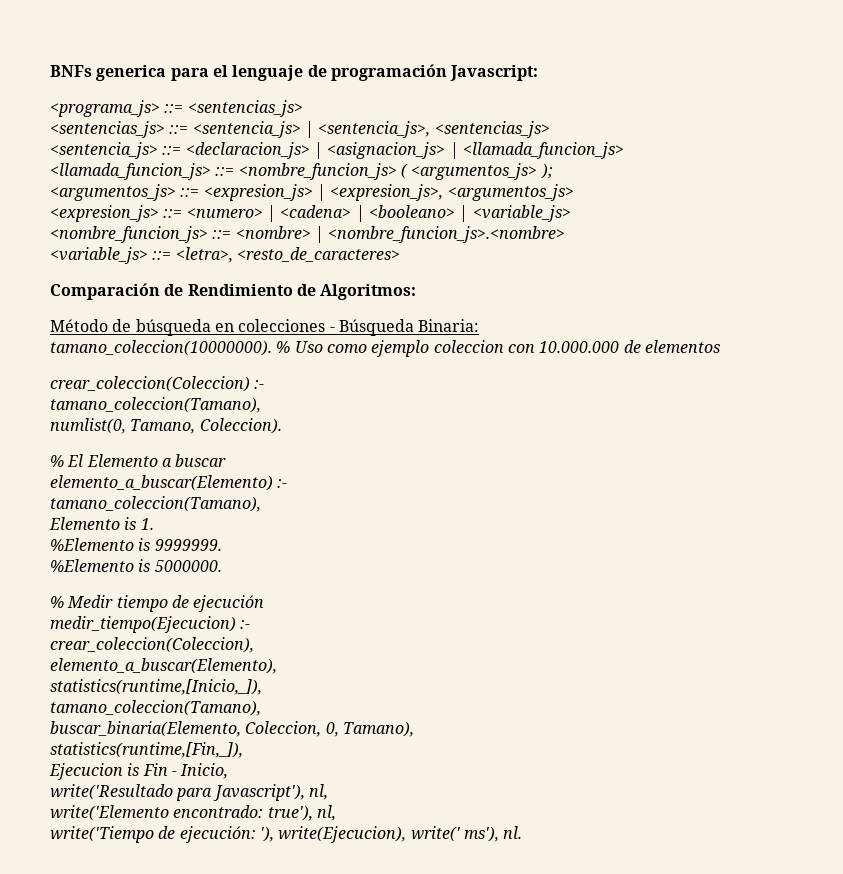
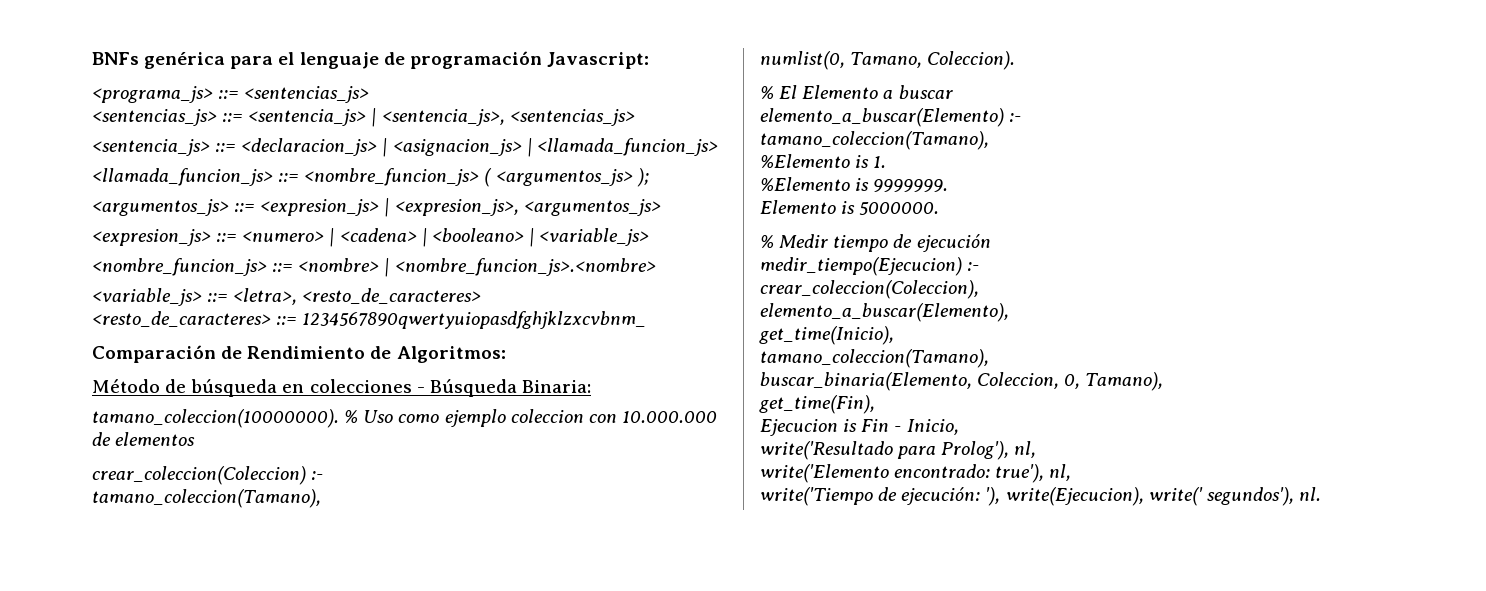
- BNFs generica para el lenguaje de programación Javascript:
+ BNFs genérica para el lenguaje de programación Javascript:
+ <resto_de_caracteres> ::= 1234567890qwertyuiopasdfghjklzxcvbnm_
- Elemento is 1.
+ %Elemento is 1.
- %Elemento is 5000000.
+ Elemento is 5000000.
- statistics(runtime,[Inicio,_]),
+ get_time(Inicio),
- statistics(runtime,[Fin,_]),
+ get_time(Fin),
- write('Resultado para Javascript'), nl,
+ write('Resultado para Prolog'), nl,
- write('Tiempo de ejecución: '), write(Ejecucion), write(' ms'), nl.
+ write('Tiempo de ejecución: '), write(Ejecucion), write(' segundos'), nl.

